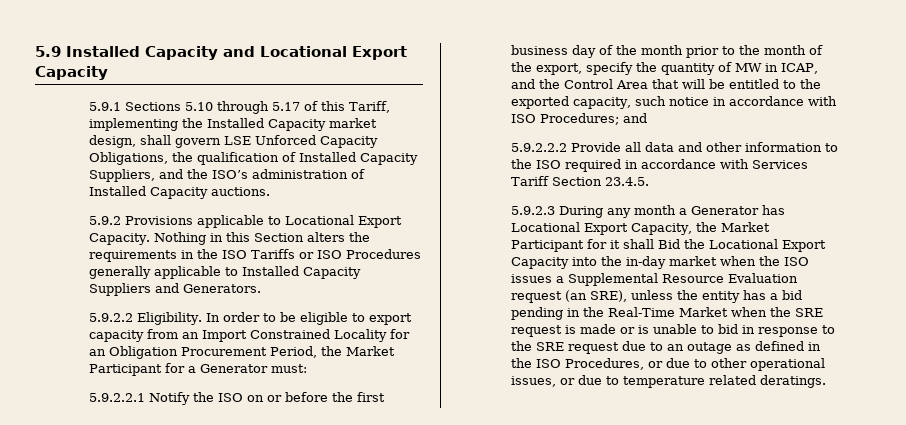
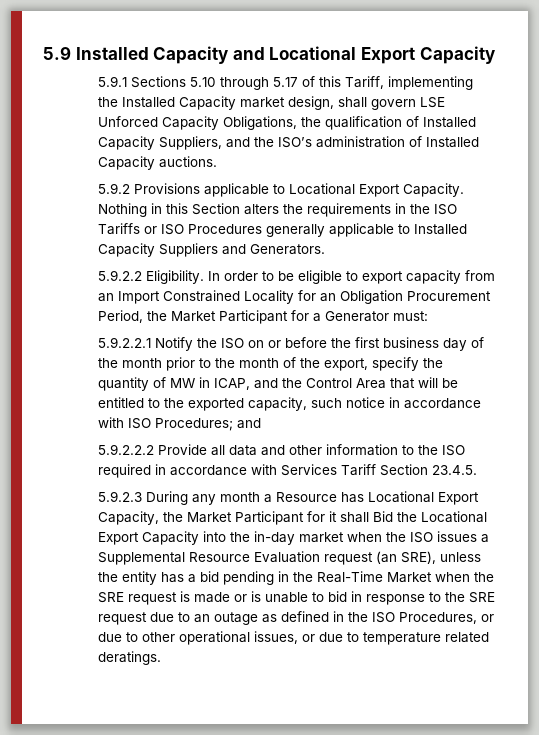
- 5.9.2.3 During any month a Generator has Locational Export Capacity, the Market Participant for it shall Bid the Locational Export Capacity into the in-day market when the ISO issues a Supplemental Resource Evaluation request (an SRE), unless the entity has a bid pending in the Real-Time Market when the SRE request is made or is unable to bid in response to the SRE request due to an outage as defined in the ISO Procedures, or due to other operational issues, or due to temperature related deratings.
+ 5.9.2.3 During any month a Resource has Locational Export Capacity, the Market Participant for it shall Bid the Locational Export Capacity into the in-day market when the ISO issues a Supplemental Resource Evaluation request (an SRE), unless the entity has a bid pending in the Real-Time Market when the SRE request is made or is unable to bid in response to the SRE request due to an outage as defined in the ISO Procedures, or due to other operational issues, or due to temperature related deratings.

